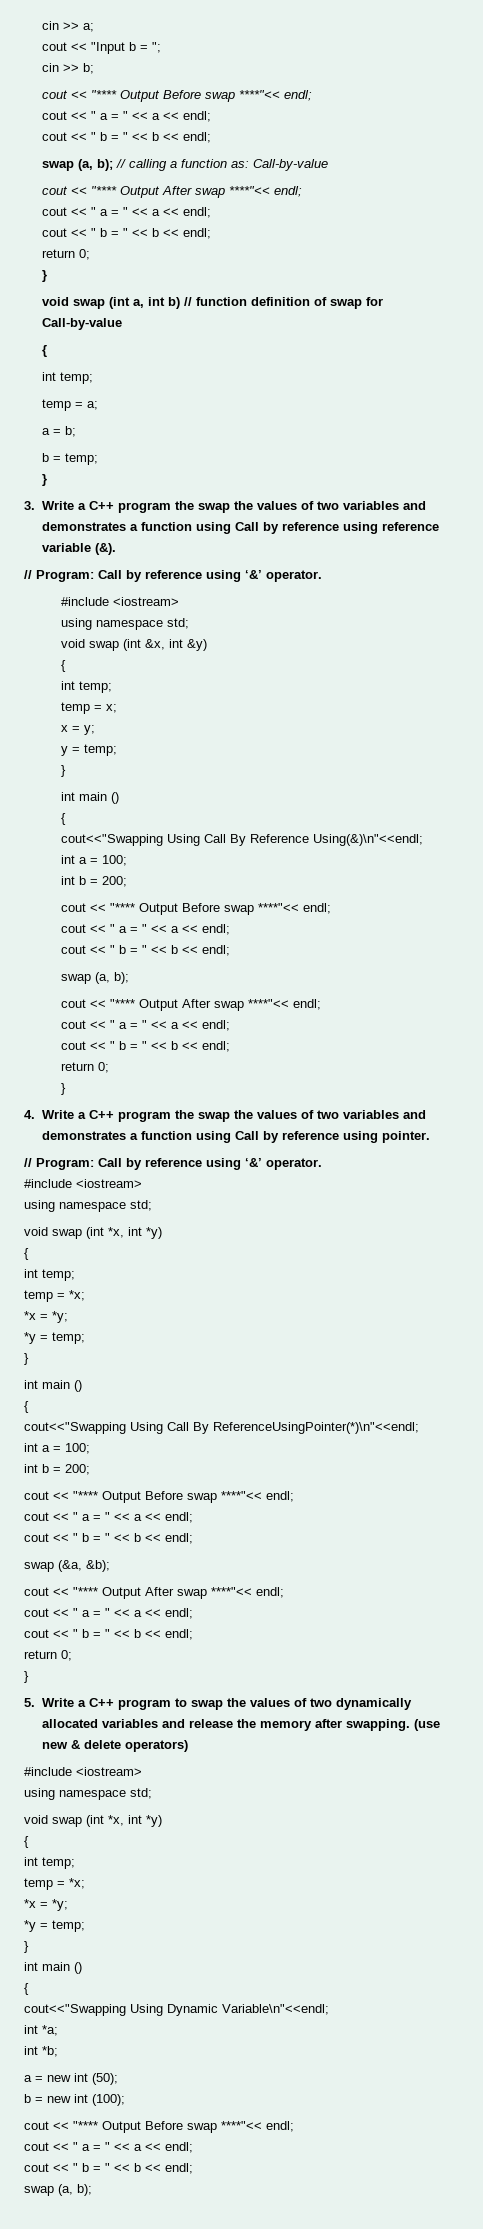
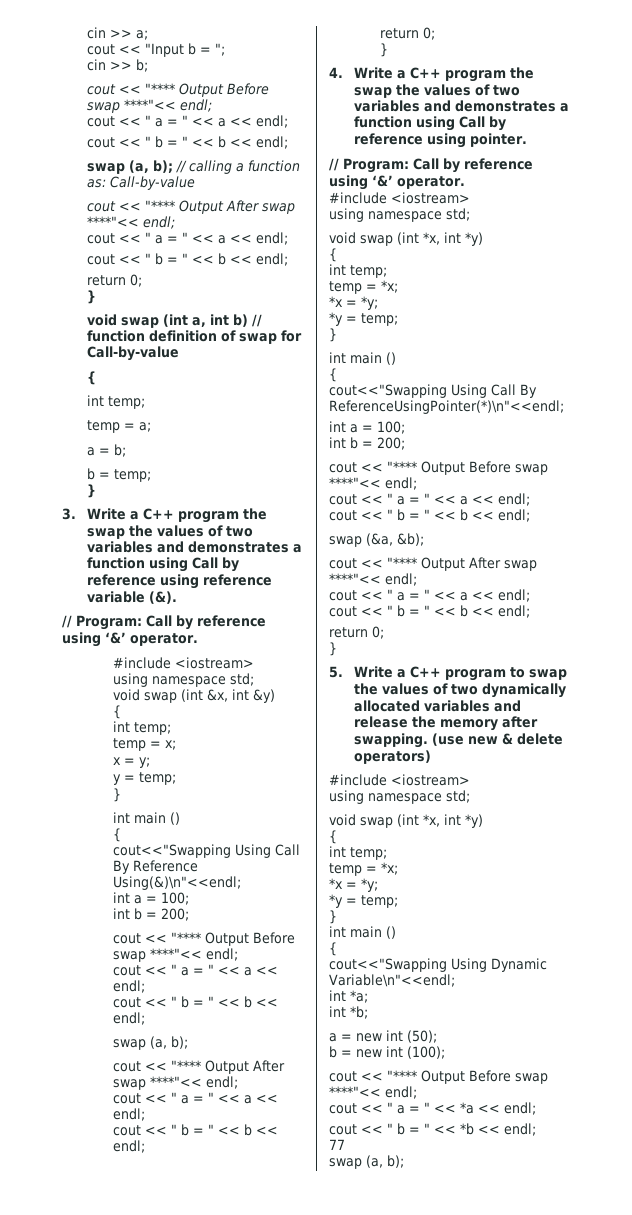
  b = new int (100);
  cout << "**** Output Before swap ****"<< endl;
- cout << " a = " << a << endl;
- cout << " b = " << b << endl;
+ cout << " a = " << *a << endl;
+ cout << " b = " << *b << endl;
+ 77

